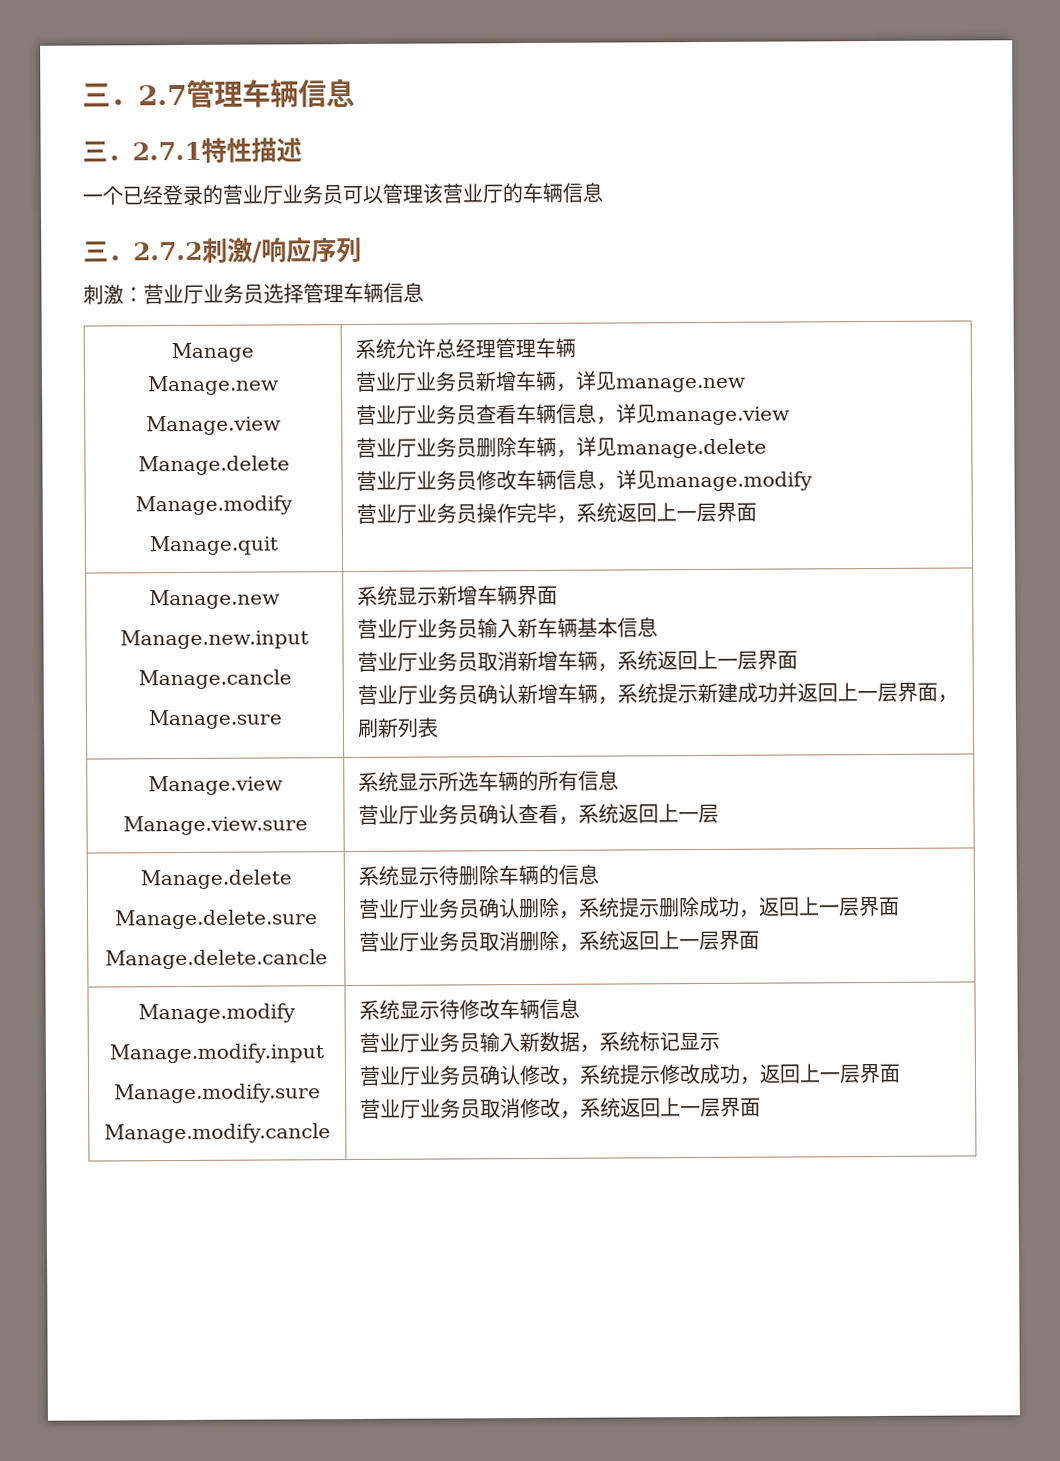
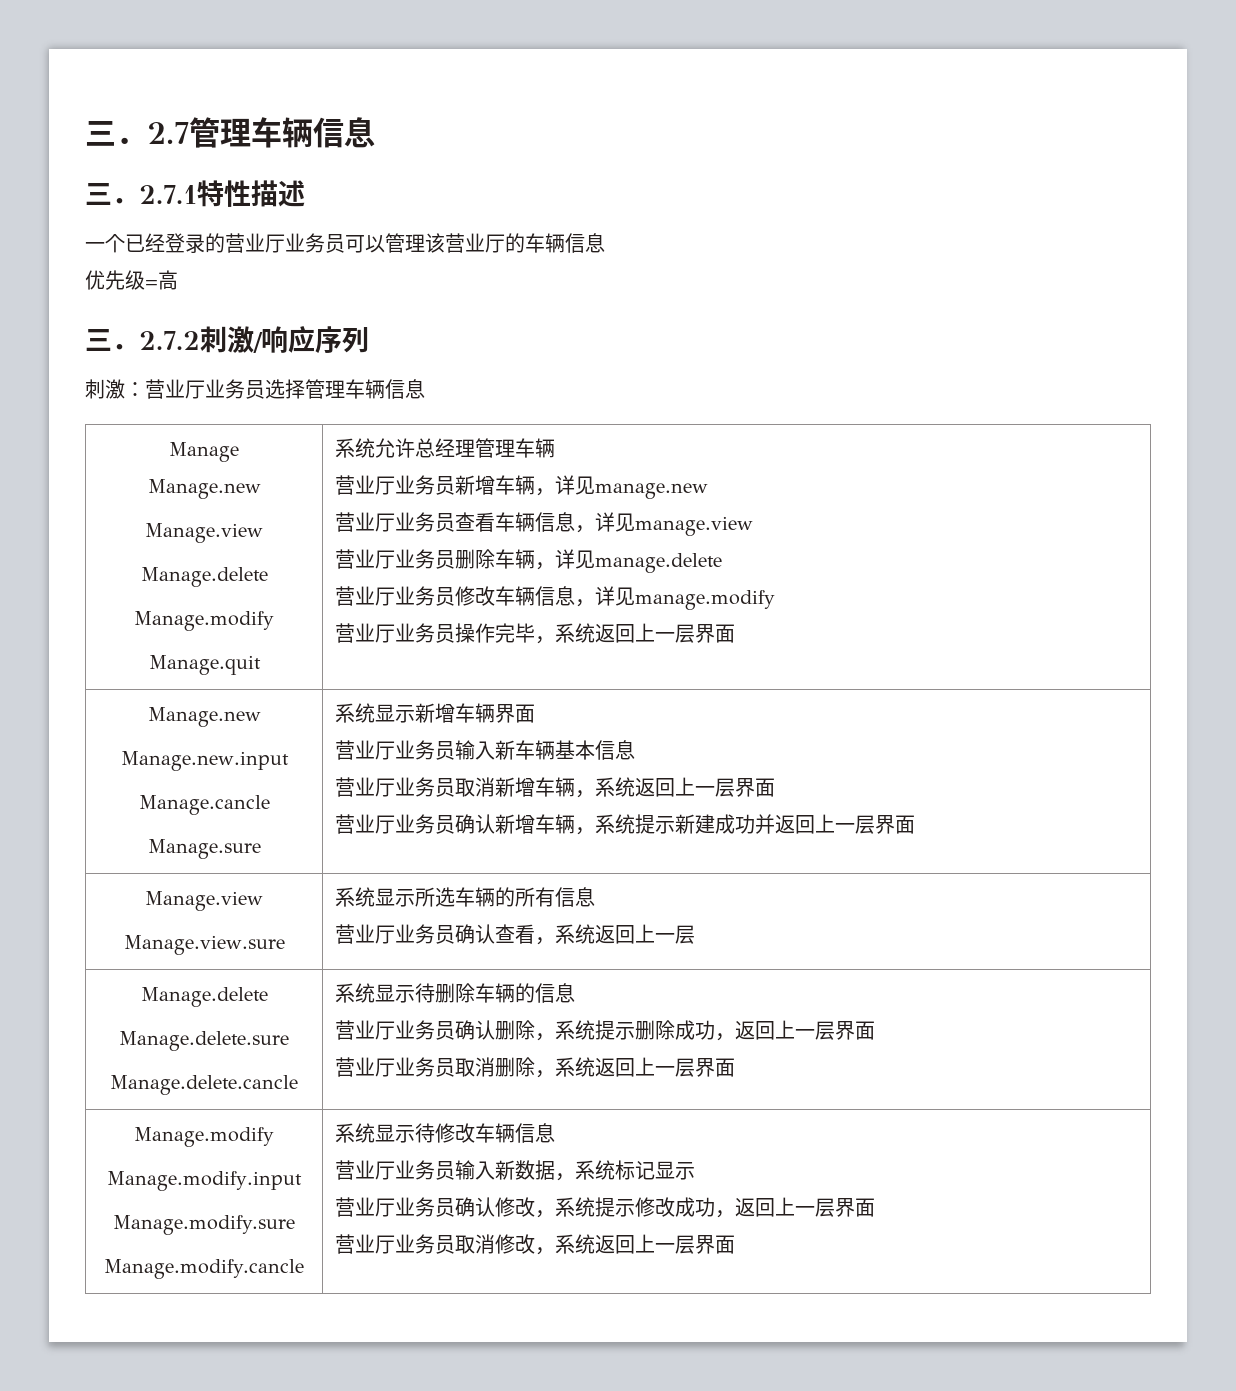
+ 优先级=高
- 营业厅业务员确认新增车辆，系统提示新建成功并返回上一层界面，刷新列表
+ 营业厅业务员确认新增车辆，系统提示新建成功并返回上一层界面

